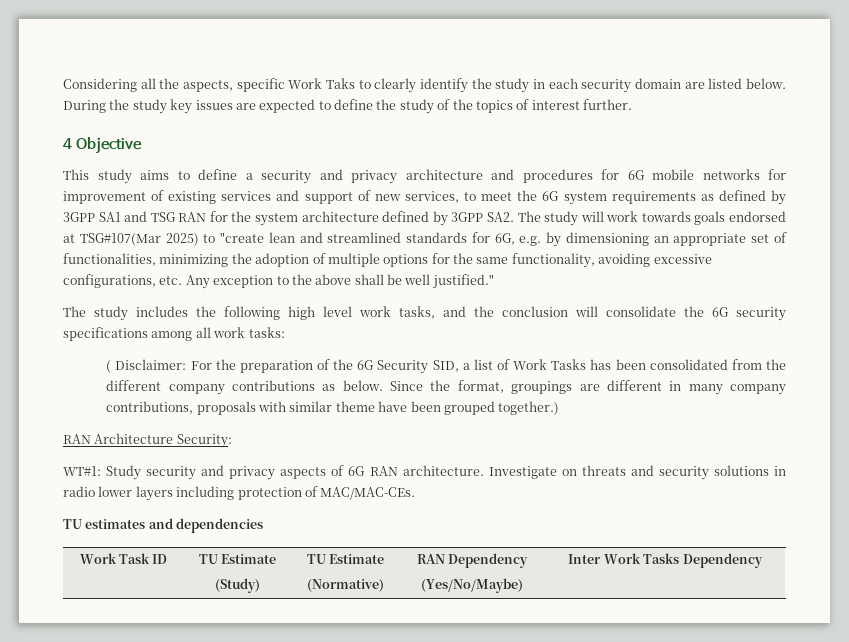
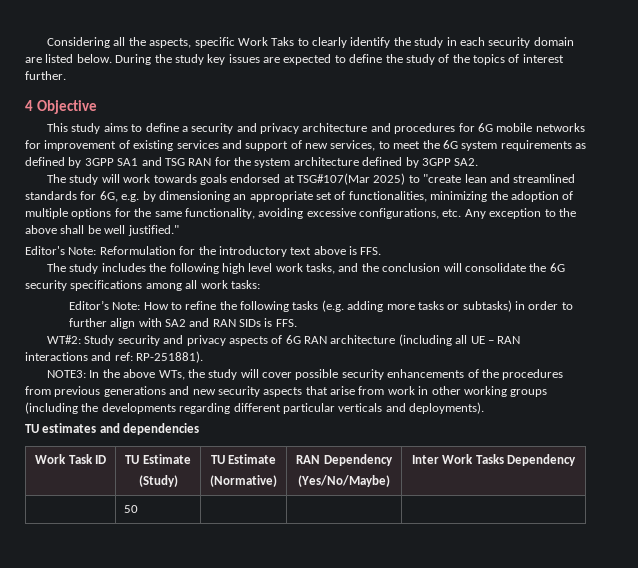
- This study aims to define a security and privacy architecture and procedures for 6G mobile networks for improvement of existing services and support of new services, to meet the 6G system requirements as defined by 3GPP SA1 and TSG RAN for the system architecture defined by 3GPP SA2. The study will work towards goals endorsed at TSG#107(Mar 2025) to "create lean and streamlined standards for 6G, e.g. by dimensioning an appropriate set of functionalities, minimizing the adoption of multiple options for the same functionality, avoiding excessive configurations, etc. Any exception to the above shall be well justified."
+ This study aims to define a security and privacy architecture and procedures for 6G mobile networks for improvement of existing services and support of new services, to meet the 6G system requirements as defined by 3GPP SA1 and TSG RAN for the system architecture defined by 3GPP SA2.
+ The study will work towards goals endorsed at TSG#107(Mar 2025) to "create lean and streamlined standards for 6G, e.g. by dimensioning an appropriate set of functionalities, minimizing the adoption of multiple options for the same functionality, avoiding excessive configurations, etc. Any exception to the above shall be well justified."
+ Editor's Note: Reformulation for the introductory text above is FFS.
- ( Disclaimer: For the preparation of the 6G Security SID, a list of Work Tasks has been consolidated from the different company contributions as below. Since the format, groupings are different in many company contributions, proposals with similar theme have been grouped together.)
- RAN Architecture Security:
- WT#1: Study security and privacy aspects of 6G RAN architecture. Investigate on threats and security solutions in radio lower layers including protection of MAC/MAC-CEs.
+ Editor’s Note: How to refine the following tasks (e.g. adding more tasks or subtasks) in order to further align with SA2 and RAN SIDs is FFS.
+ WT#2: Study security and privacy aspects of 6G RAN architecture (including all UE – RAN interactions and ref: RP-251881).
+ NOTE3: In the above WTs, the study will cover possible security enhancements of the procedures from previous generations and new security aspects that arise from work in other working groups (including the developments regarding different particular verticals and deployments).
+ | 50 | | |

